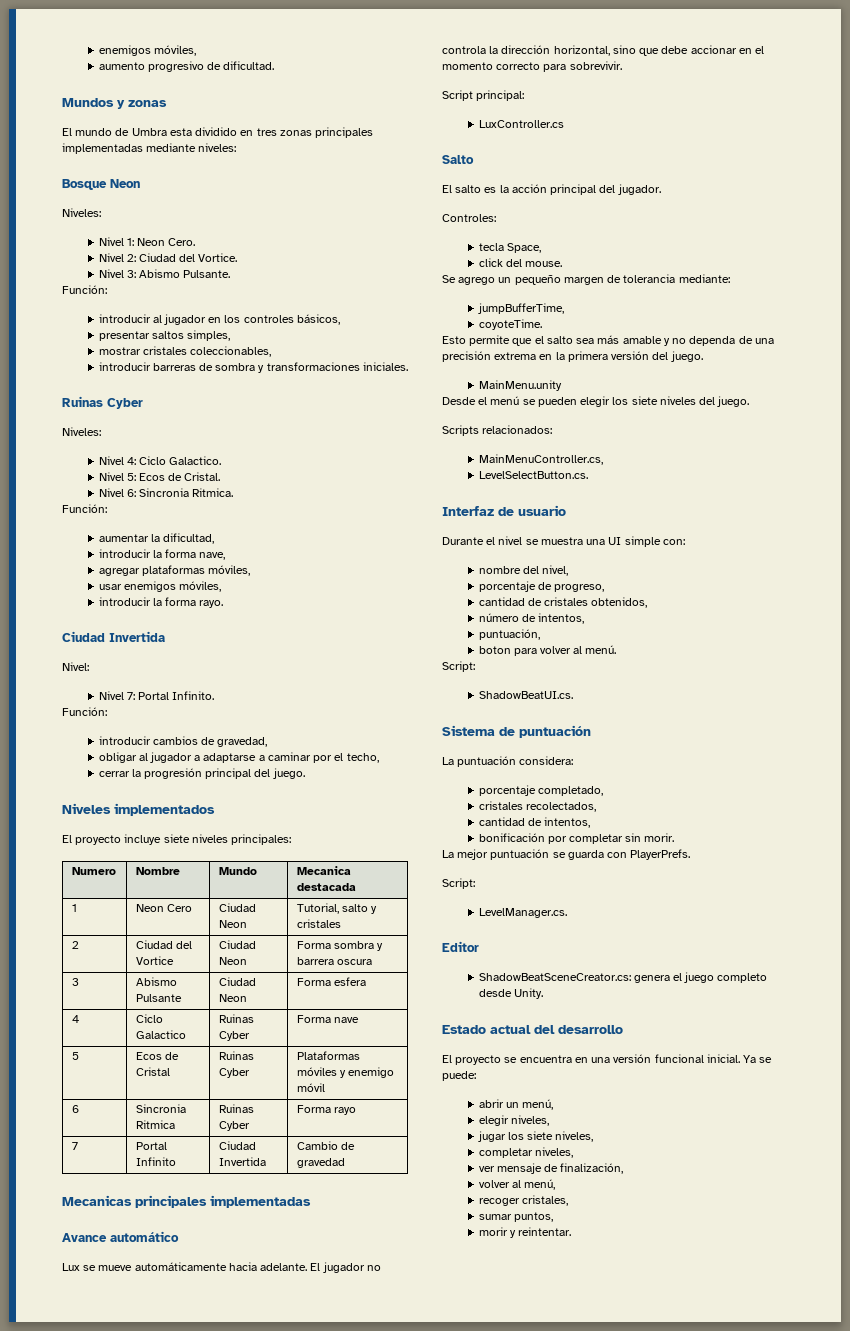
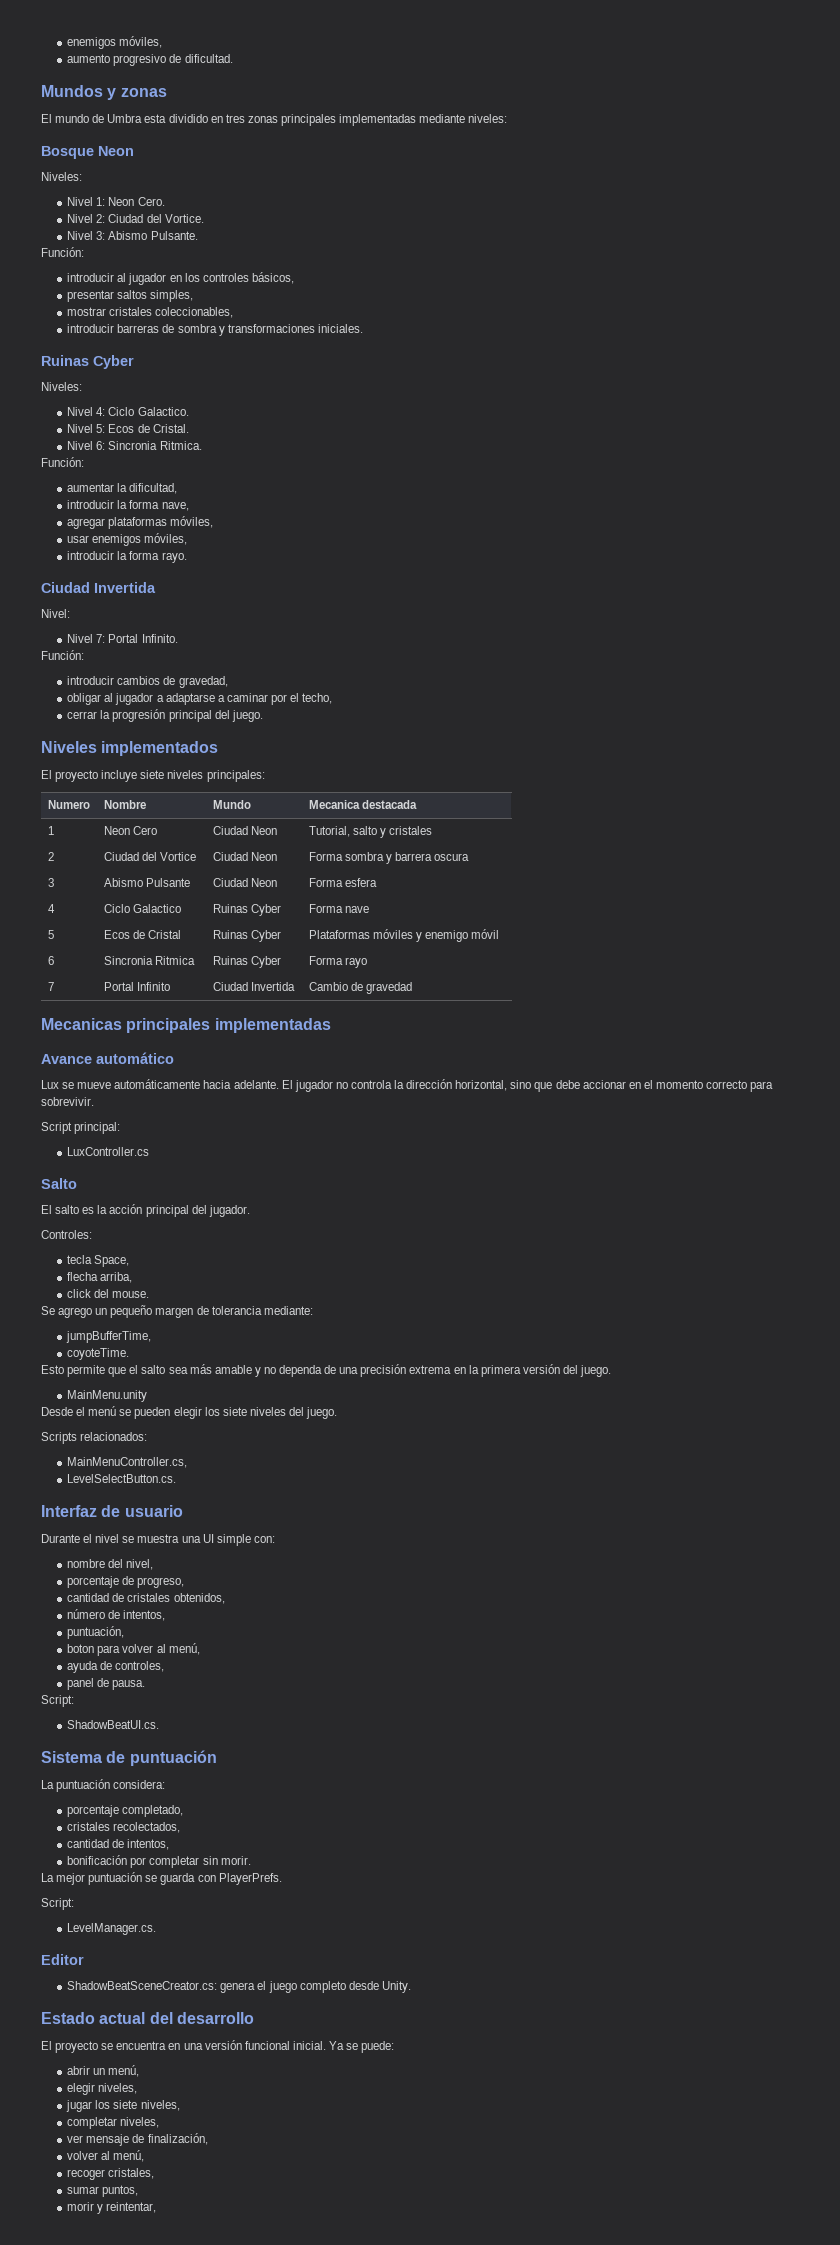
+ flecha arriba,
- boton para volver al menú.
+ boton para volver al menú,
+ ayuda de controles,
+ panel de pausa.
- morir y reintentar.
+ morir y reintentar,

